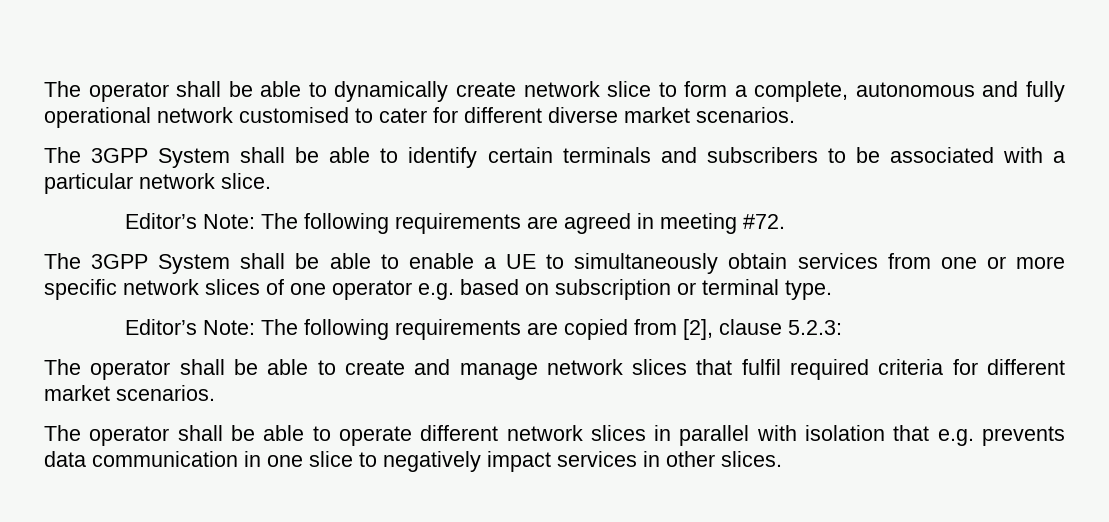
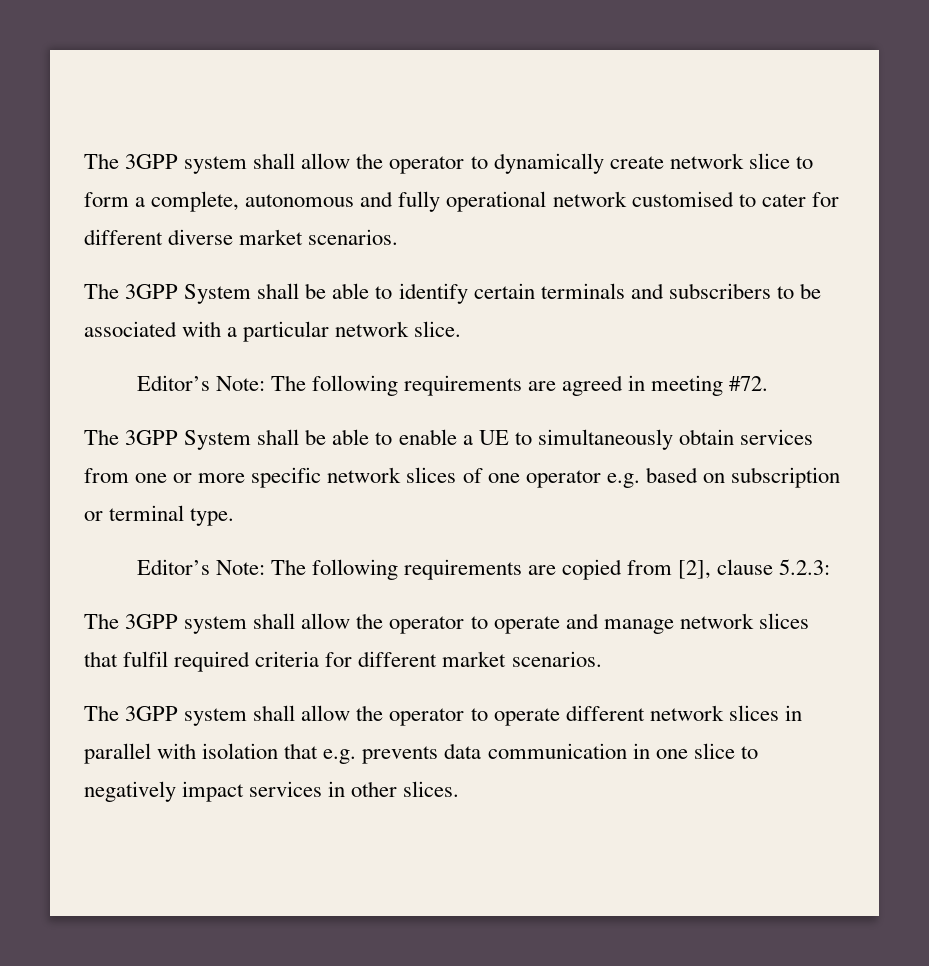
- The operator shall be able to dynamically create network slice to form a complete, autonomous and fully operational network customised to cater for different diverse market scenarios.
+ The 3GPP system shall allow the operator to dynamically create network slice to form a complete, autonomous and fully operational network customised to cater for different diverse market scenarios.
- The operator shall be able to create and manage network slices that fulfil required criteria for different market scenarios.
+ The 3GPP system shall allow the operator to operate and manage network slices that fulfil required criteria for different market scenarios.
- The operator shall be able to operate different network slices in parallel with isolation that e.g. prevents data communication in one slice to negatively impact services in other slices.
+ The 3GPP system shall allow the operator to operate different network slices in parallel with isolation that e.g. prevents data communication in one slice to negatively impact services in other slices.

